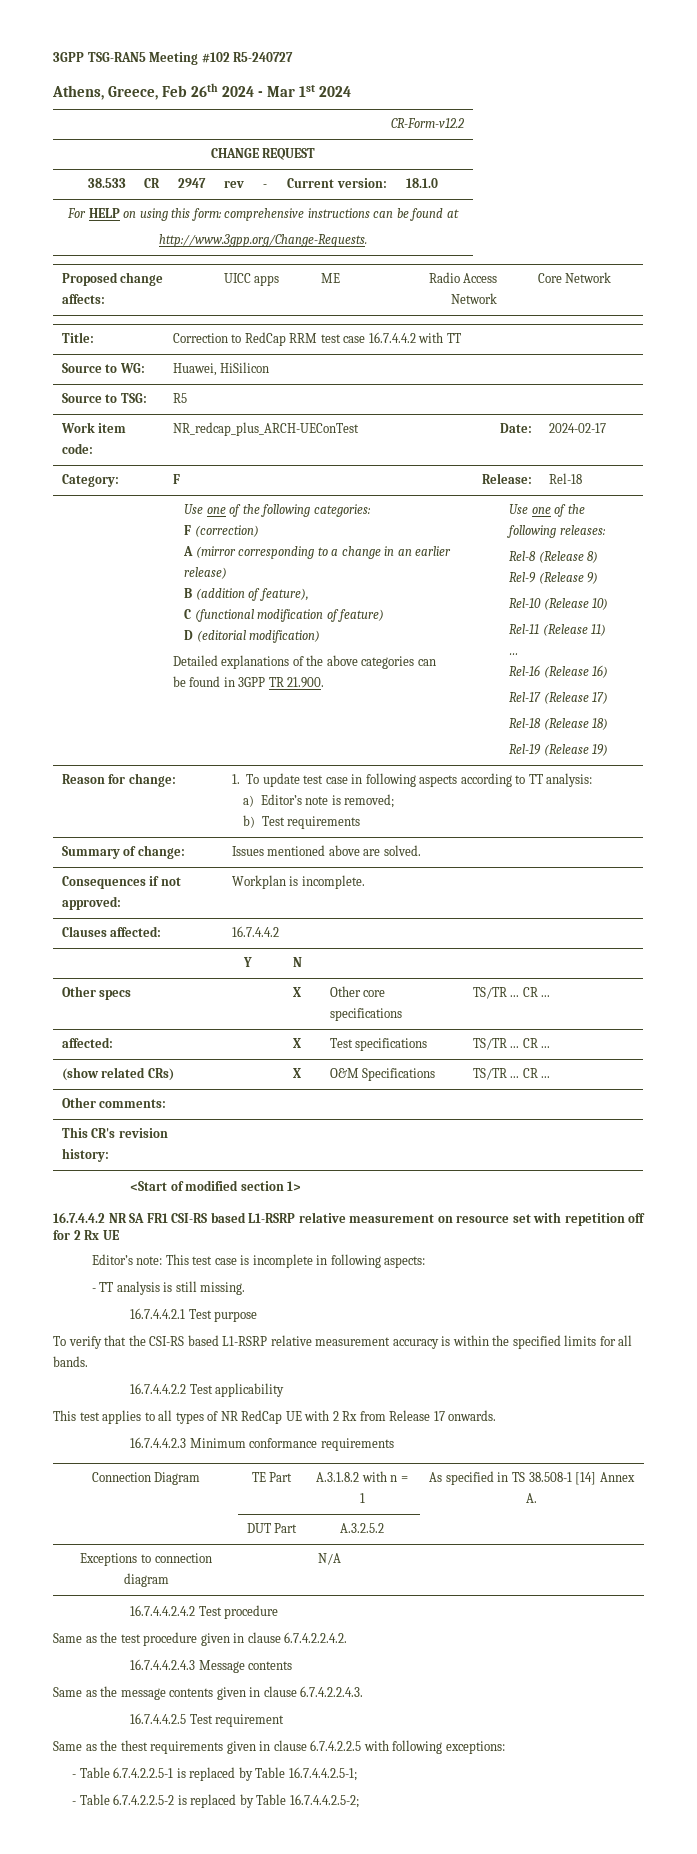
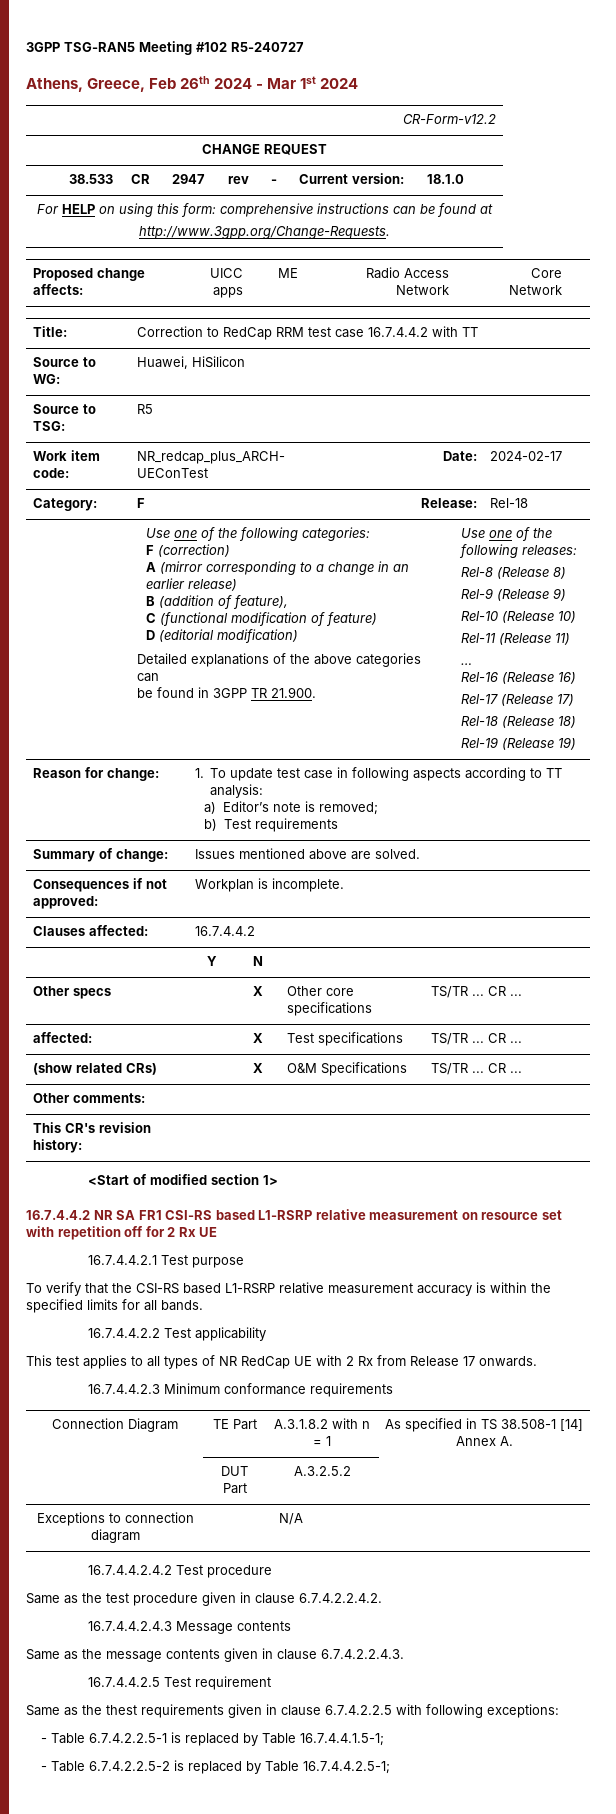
- Editor’s note: This test case is incomplete in following aspects:
- - TT analysis is still missing.
- - Table 6.7.4.2.2.5-1 is replaced by Table 16.7.4.4.2.5-1;
+ - Table 6.7.4.2.2.5-1 is replaced by Table 16.7.4.4.1.5-1;
- - Table 6.7.4.2.2.5-2 is replaced by Table 16.7.4.4.2.5-2;
+ - Table 6.7.4.2.2.5-2 is replaced by Table 16.7.4.4.2.5-1;

